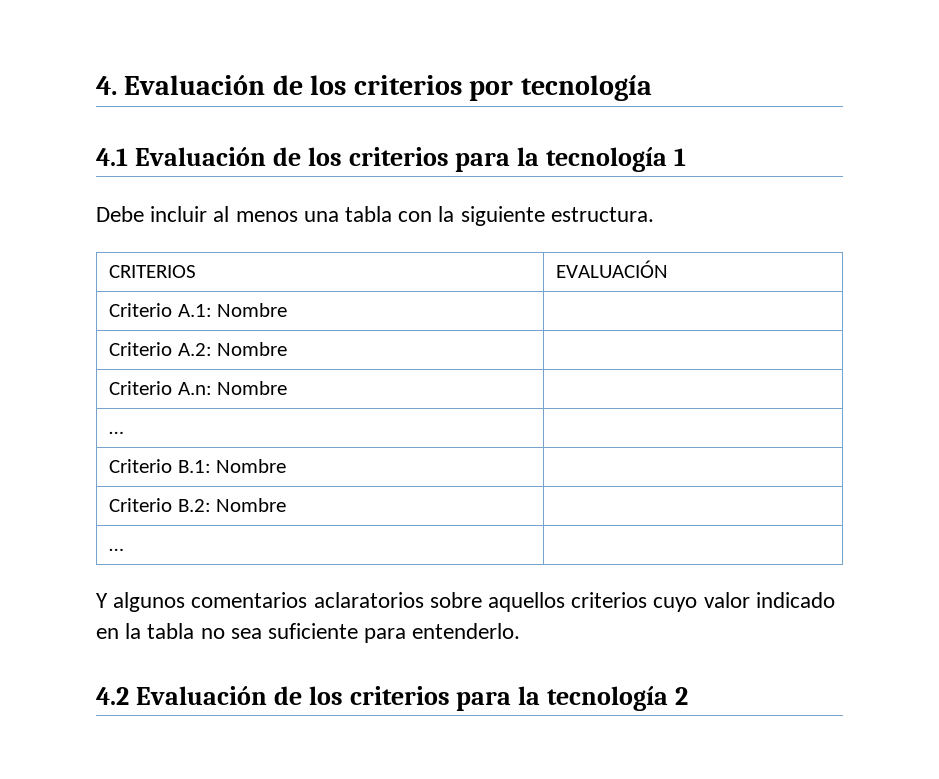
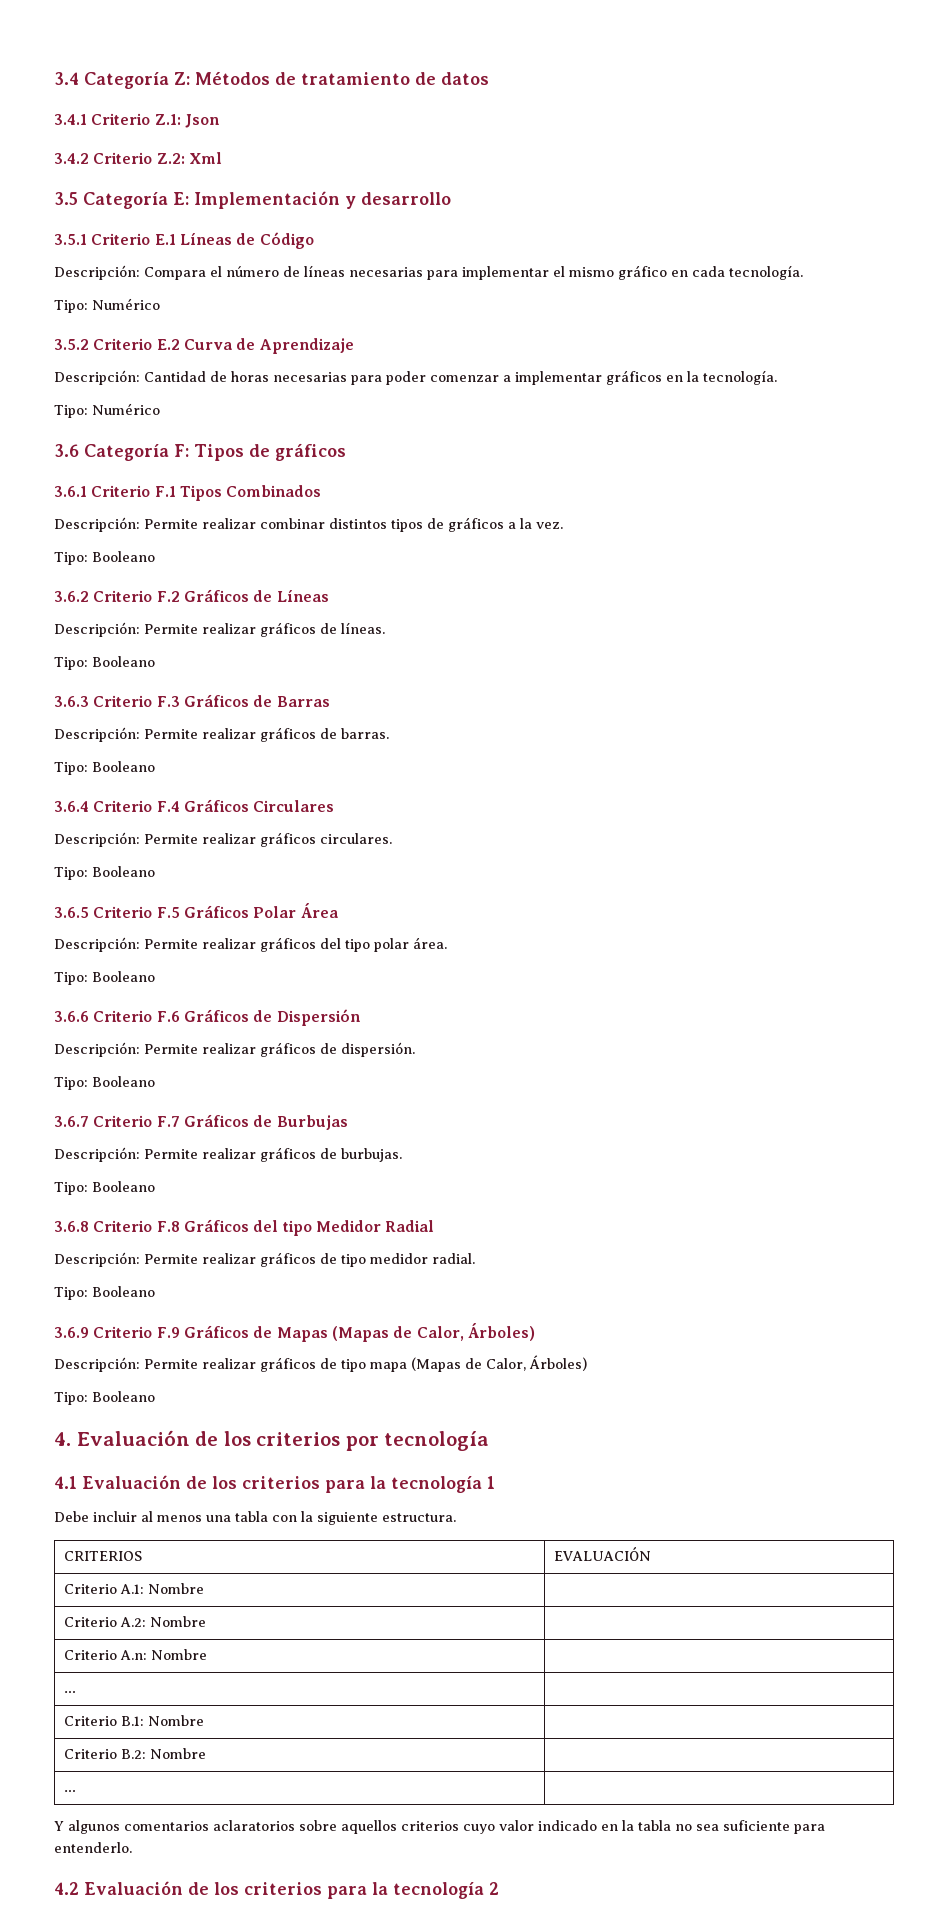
+ 3.4 Categoría Z: Métodos de tratamiento de datos
+ 3.4.1 Criterio Z.1: Json
+ 3.4.2 Criterio Z.2: Xml
+ 3.5 Categoría E: Implementación y desarrollo
+ 3.5.1 Criterio E.1 Líneas de Código
+ Descripción: Compara el número de líneas necesarias para implementar el mismo gráfico en cada tecnología.
+ Tipo: Numérico
+ 3.5.2 Criterio E.2 Curva de Aprendizaje
+ Descripción: Cantidad de horas necesarias para poder comenzar a implementar gráficos en la tecnología.
+ Tipo: Numérico
+ 3.6 Categoría F: Tipos de gráficos
+ 3.6.1 Criterio F.1 Tipos Combinados
+ Descripción: Permite realizar combinar distintos tipos de gráficos a la vez.
+ Tipo: Booleano
+ 3.6.2 Criterio F.2 Gráficos de Líneas
+ Descripción: Permite realizar gráficos de líneas.
+ Tipo: Booleano
+ 3.6.3 Criterio F.3 Gráficos de Barras
+ Descripción: Permite realizar gráficos de barras.
+ Tipo: Booleano
+ 3.6.4 Criterio F.4 Gráficos Circulares
+ Descripción: Permite realizar gráficos circulares.
+ Tipo: Booleano
+ 3.6.5 Criterio F.5 Gráficos Polar Área
+ Descripción: Permite realizar gráficos del tipo polar área.
+ Tipo: Booleano
+ 3.6.6 Criterio F.6 Gráficos de Dispersión
+ Descripción: Permite realizar gráficos de dispersión.
+ Tipo: Booleano
+ 3.6.7 Criterio F.7 Gráficos de Burbujas
+ Descripción: Permite realizar gráficos de burbujas.
+ Tipo: Booleano
+ 3.6.8 Criterio F.8 Gráficos del tipo Medidor Radial
+ Descripción: Permite realizar gráficos de tipo medidor radial.
+ Tipo: Booleano
+ 3.6.9 Criterio F.9 Gráficos de Mapas (Mapas de Calor, Árboles)
+ Descripción: Permite realizar gráficos de tipo mapa (Mapas de Calor, Árboles)
+ Tipo: Booleano

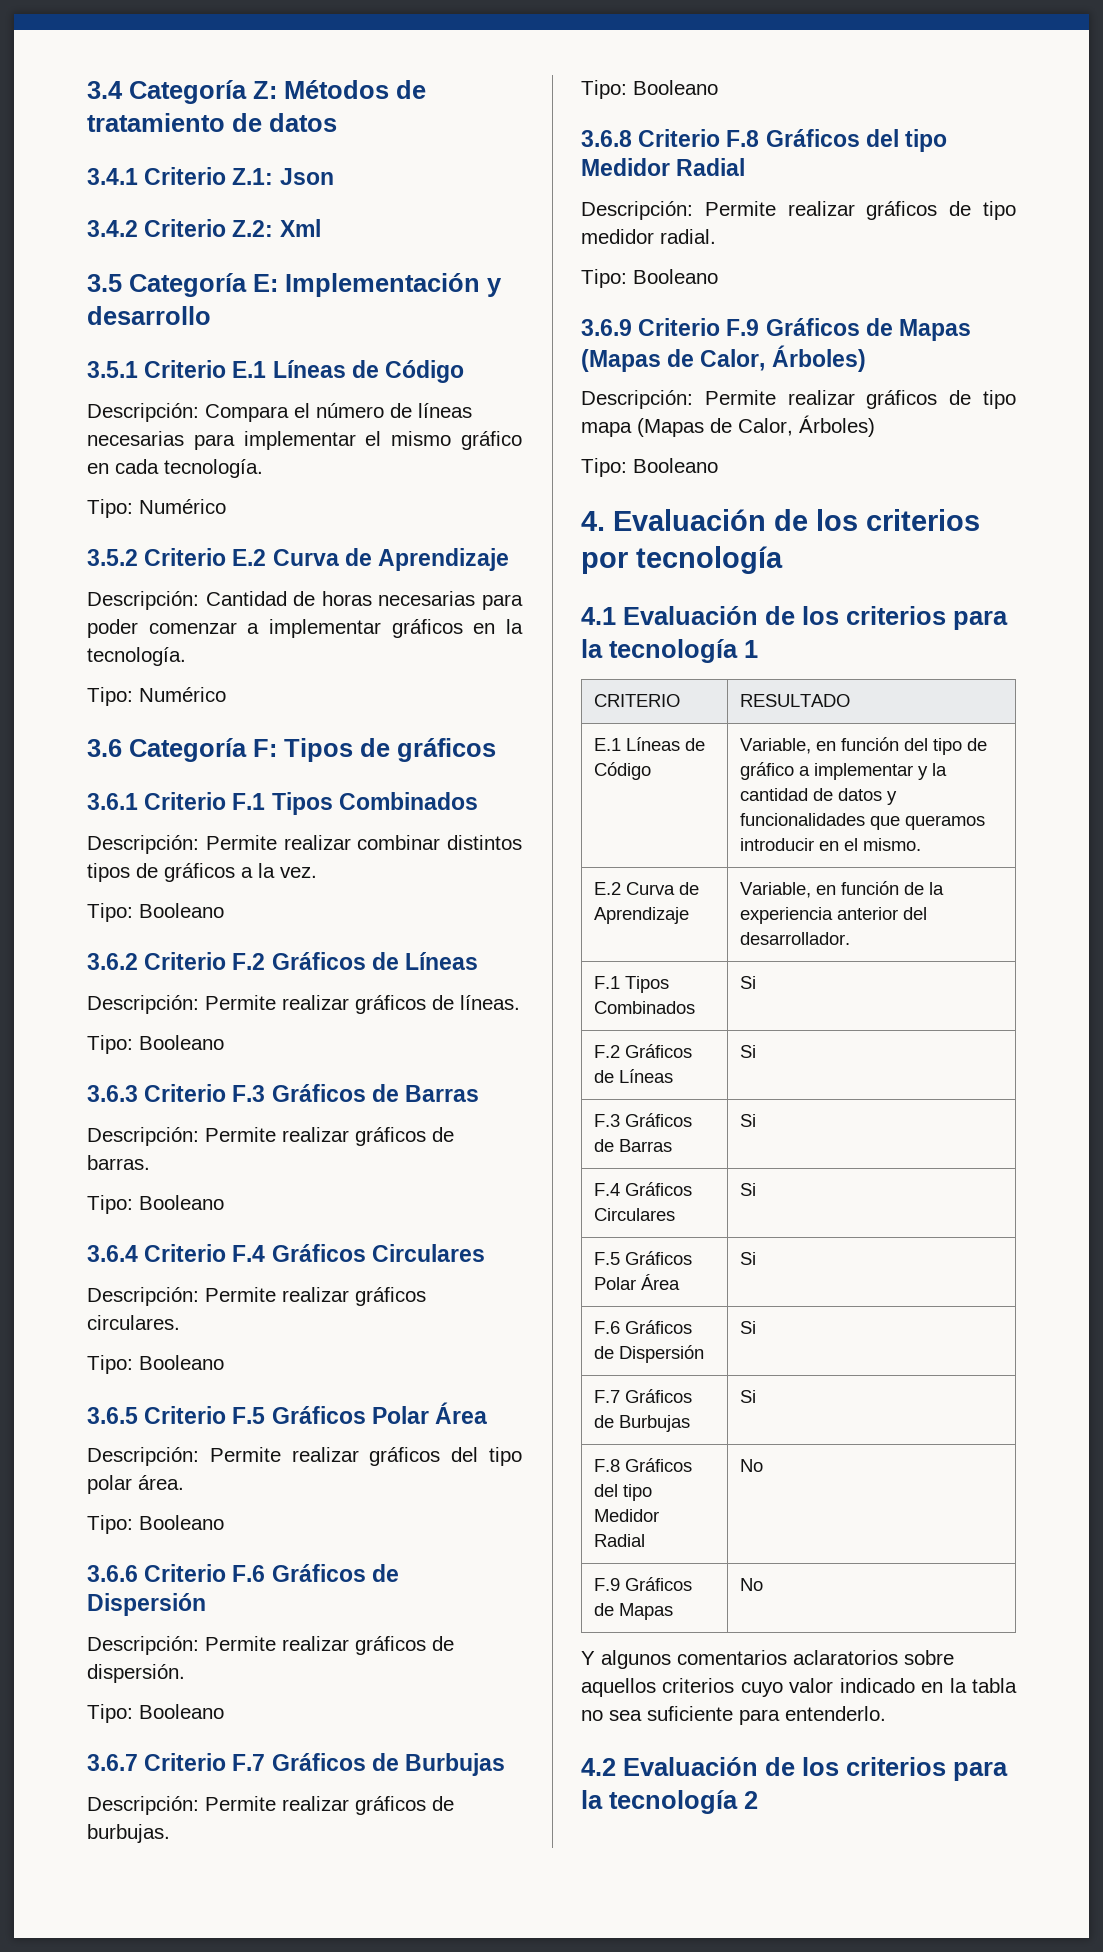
- Debe incluir al menos una tabla con la siguiente estructura.
- CRITERIOS | EVALUACIÓN
- Criterio A.1: Nombre |
- Criterio A.2: Nombre |
- Criterio A.n: Nombre |
- … |
- Criterio B.1: Nombre |
- Criterio B.2: Nombre |
- … |
+ CRITERIO | RESULTADO
+ E.1 Líneas de Código | Variable, en función del tipo de gráfico a implementar y la cantidad de datos y funcionalidades que queramos introducir en el mismo.
+ E.2 Curva de Aprendizaje | Variable, en función de la experiencia anterior del desarrollador.
+ F.1 Tipos Combinados | Si
+ F.2 Gráficos de Líneas | Si
+ F.3 Gráficos de Barras | Si
+ F.4 Gráficos Circulares | Si
+ F.5 Gráficos Polar Área | Si
+ F.6 Gráficos de Dispersión | Si
+ F.7 Gráficos de Burbujas | Si
+ F.8 Gráficos del tipo Medidor Radial | No
+ F.9 Gráficos de Mapas | No

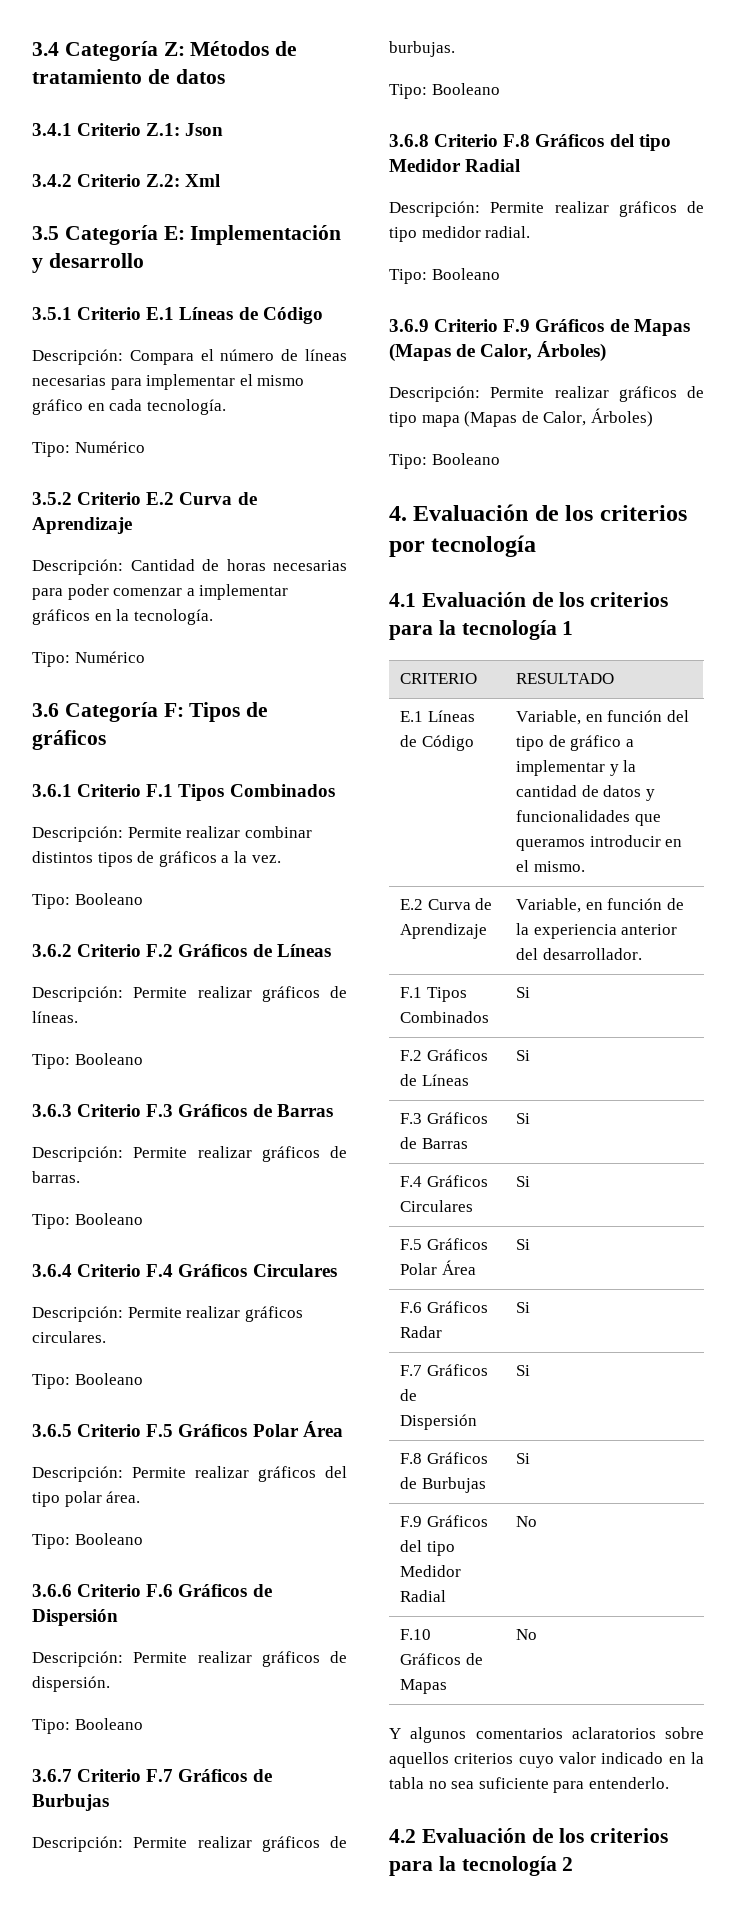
- F.6 Gráficos de Dispersión | Si
+ F.6 Gráficos Radar | Si
- F.7 Gráficos de Burbujas | Si
+ F.7 Gráficos de Dispersión | Si
+ F.8 Gráficos de Burbujas | Si
- F.8 Gráficos del tipo Medidor Radial | No
+ F.9 Gráficos del tipo Medidor Radial | No
- F.9 Gráficos de Mapas | No
+ F.10 Gráficos de Mapas | No

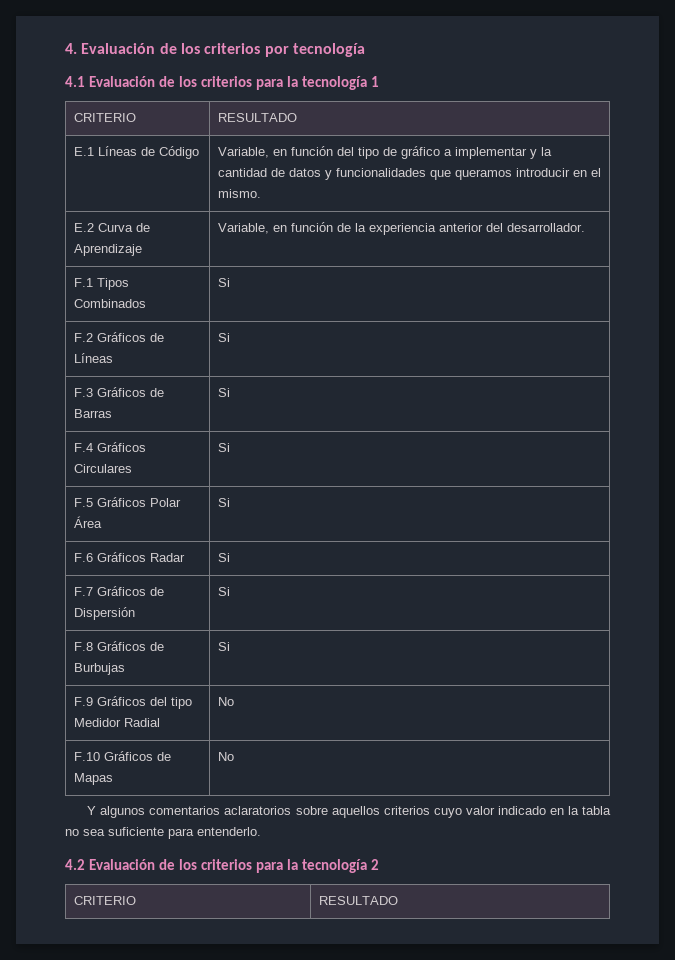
- 3.4 Categoría Z: Métodos de tratamiento de datos
- 3.4.1 Criterio Z.1: Json
- 3.4.2 Criterio Z.2: Xml
- 3.5 Categoría E: Implementación y desarrollo
- 3.5.1 Criterio E.1 Líneas de Código
- Descripción: Compara el número de líneas necesarias para implementar el mismo gráfico en cada tecnología.
- Tipo: Numérico
- 3.5.2 Criterio E.2 Curva de Aprendizaje
- Descripción: Cantidad de horas necesarias para poder comenzar a implementar gráficos en la tecnología.
- Tipo: Numérico
- 3.6 Categoría F: Tipos de gráficos
- 3.6.1 Criterio F.1 Tipos Combinados
- Descripción: Permite realizar combinar distintos tipos de gráficos a la vez.
- Tipo: Booleano
- 3.6.2 Criterio F.2 Gráficos de Líneas
- Descripción: Permite realizar gráficos de líneas.
- Tipo: Booleano
- 3.6.3 Criterio F.3 Gráficos de Barras
- Descripción: Permite realizar gráficos de barras.
- Tipo: Booleano
- 3.6.4 Criterio F.4 Gráficos Circulares
- Descripción: Permite realizar gráficos circulares.
- Tipo: Booleano
- 3.6.5 Criterio F.5 Gráficos Polar Área
- Descripción: Permite realizar gráficos del tipo polar área.
- Tipo: Booleano
- 3.6.6 Criterio F.6 Gráficos de Dispersión
- Descripción: Permite realizar gráficos de dispersión.
- Tipo: Booleano
- 3.6.7 Criterio F.7 Gráficos de Burbujas
- Descripción: Permite realizar gráficos de burbujas.
- Tipo: Booleano
- 3.6.8 Criterio F.8 Gráficos del tipo Medidor Radial
- Descripción: Permite realizar gráficos de tipo medidor radial.
- Tipo: Booleano
- 3.6.9 Criterio F.9 Gráficos de Mapas (Mapas de Calor, Árboles)
- Descripción: Permite realizar gráficos de tipo mapa (Mapas de Calor, Árboles)
- Tipo: Booleano
  4.2 Evaluación de los criterios para la tecnología 2
+ CRITERIO | RESULTADO

